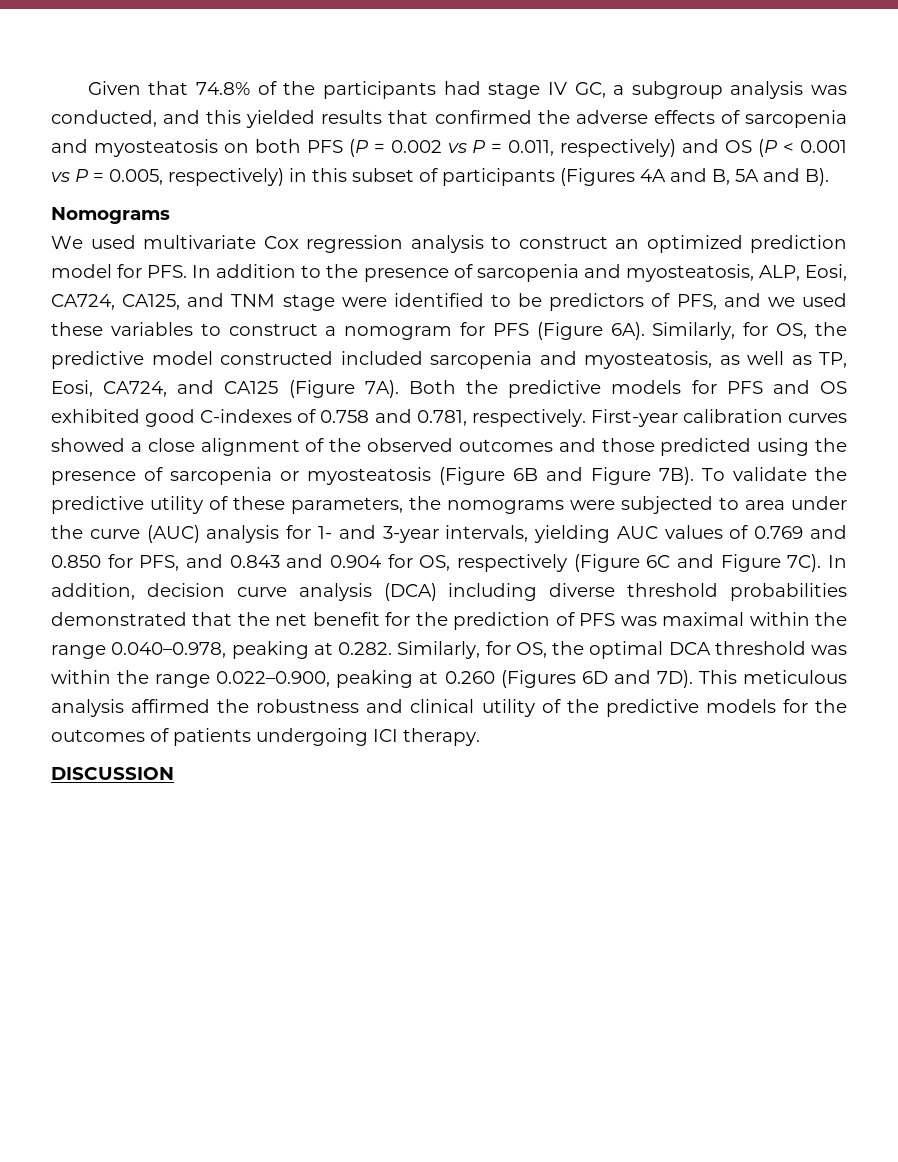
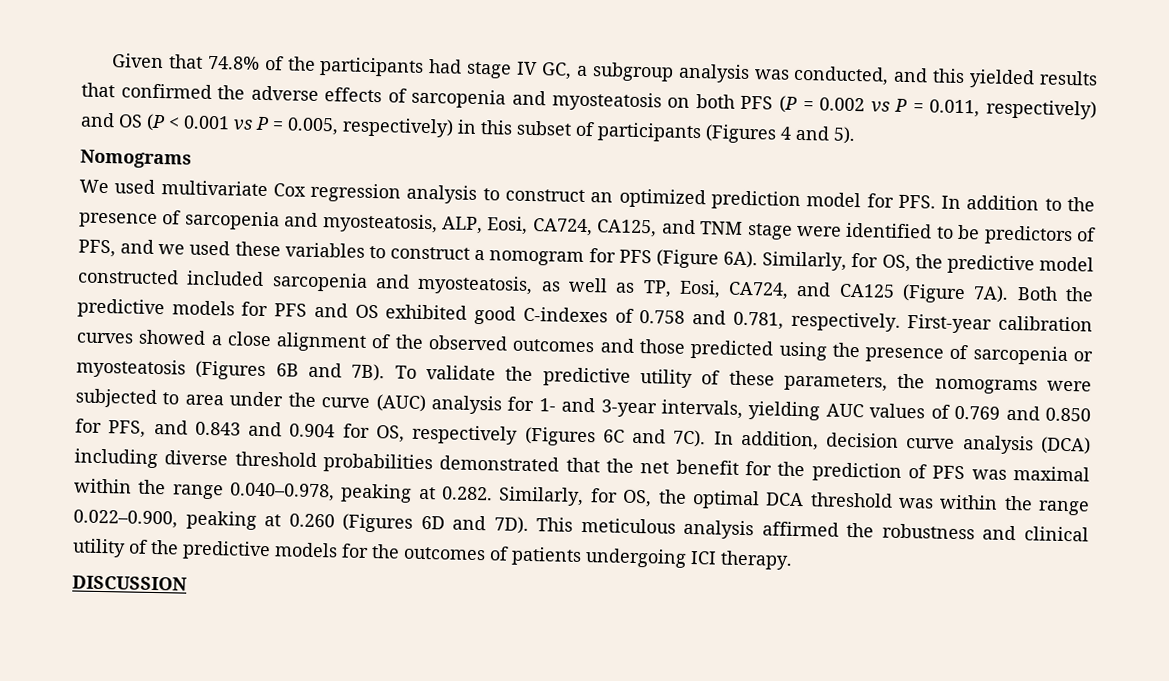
- Given that 74.8% of the participants had stage IV GC, a subgroup analysis was conducted, and this yielded results that confirmed the adverse effects of sarcopenia and myosteatosis on both PFS (P = 0.002 vs P = 0.011, respectively) and OS (P < 0.001 vs P = 0.005, respectively) in this subset of participants (Figures 4A and B, 5A and B).
+ Given that 74.8% of the participants had stage IV GC, a subgroup analysis was conducted, and this yielded results that confirmed the adverse effects of sarcopenia and myosteatosis on both PFS (P = 0.002 vs P = 0.011, respectively) and OS (P < 0.001 vs P = 0.005, respectively) in this subset of participants (Figures 4 and 5).
- First-year calibration curves showed a close alignment of the observed outcomes and those predicted using the presence of sarcopenia or myosteatosis (Figure 6B and Figure 7B).
+ First-year calibration curves showed a close alignment of the observed outcomes and those predicted using the presence of sarcopenia or myosteatosis (Figures 6B and 7B).
- To validate the predictive utility of these parameters, the nomograms were subjected to area under the curve (AUC) analysis for 1- and 3-year intervals, yielding AUC values of 0.769 and 0.850 for PFS, and 0.843 and 0.904 for OS, respectively (Figure 6C and Figure 7C).
+ To validate the predictive utility of these parameters, the nomograms were subjected to area under the curve (AUC) analysis for 1- and 3-year intervals, yielding AUC values of 0.769 and 0.850 for PFS, and 0.843 and 0.904 for OS, respectively (Figures 6C and 7C).

